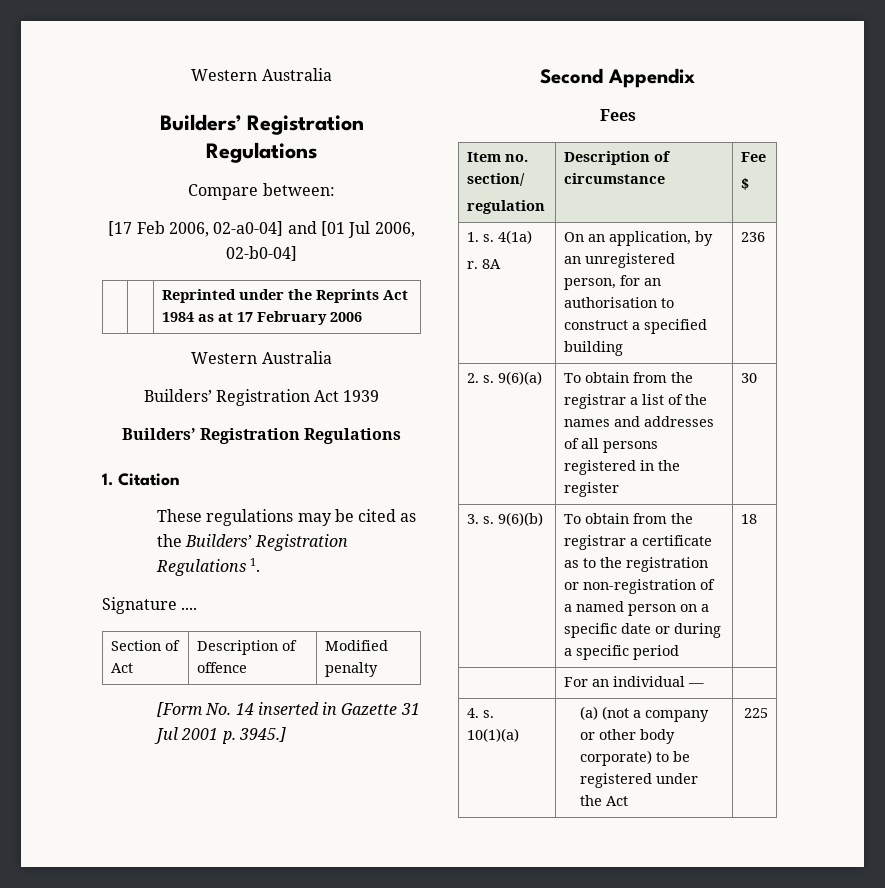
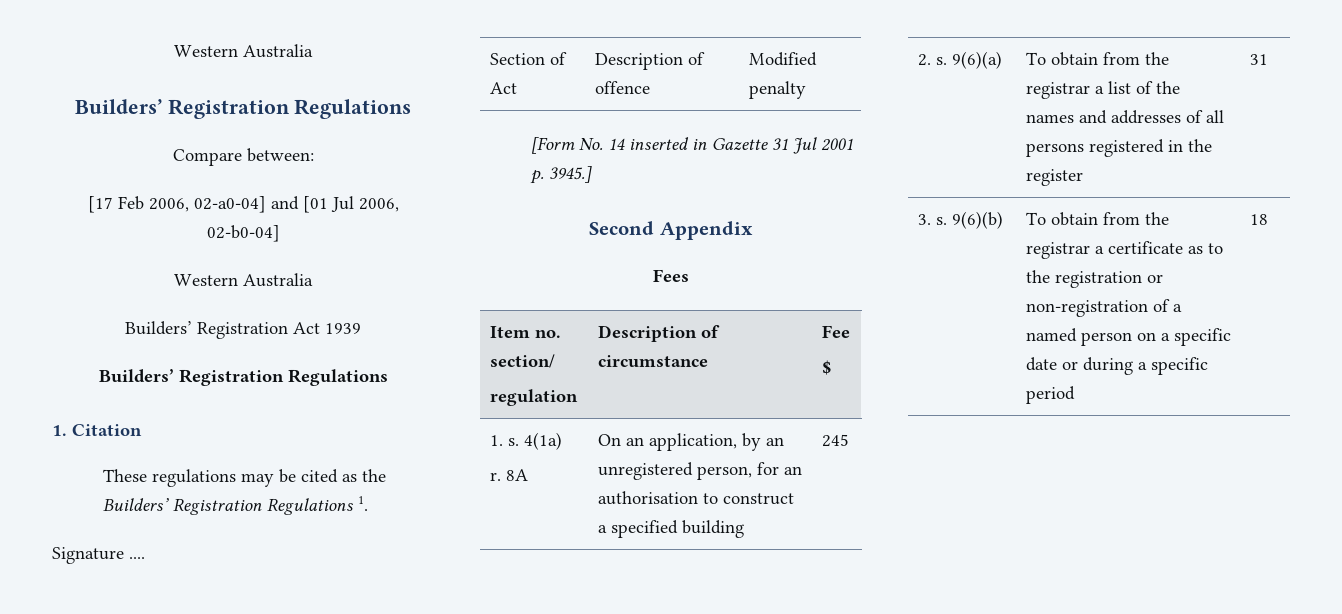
- | | Reprinted under the Reprints Act 1984 as at 17 February 2006
  1. s. 4(1a)
- r. 8A | On an application, by an unregistered person, for an authorisation to construct a specified building | 236
+ r. 8A | On an application, by an unregistered person, for an authorisation to construct a specified building | 245
- 2. s. 9(6)(a) | To obtain from the registrar a list of the names and addresses of all persons registered in the register | 30
+ 2. s. 9(6)(a) | To obtain from the registrar a list of the names and addresses of all persons registered in the register | 31
- | For an individual — |
- 4. s. 10(1)(a) | (a) (not a company or other body corporate) to be registered under the Act | 225

